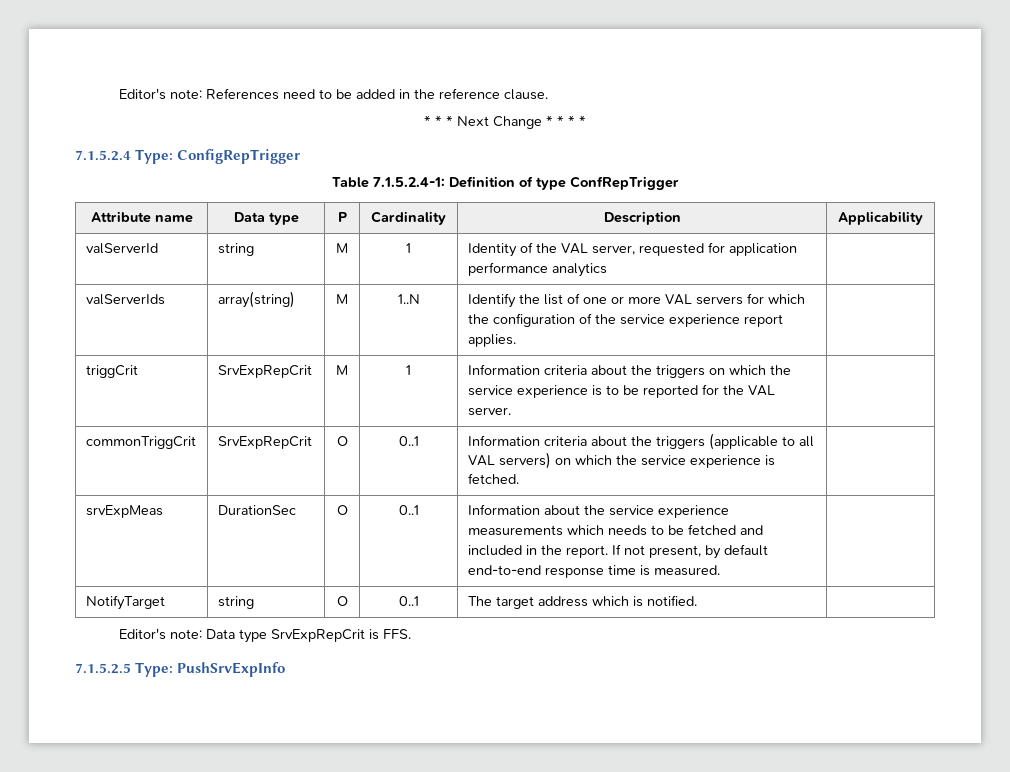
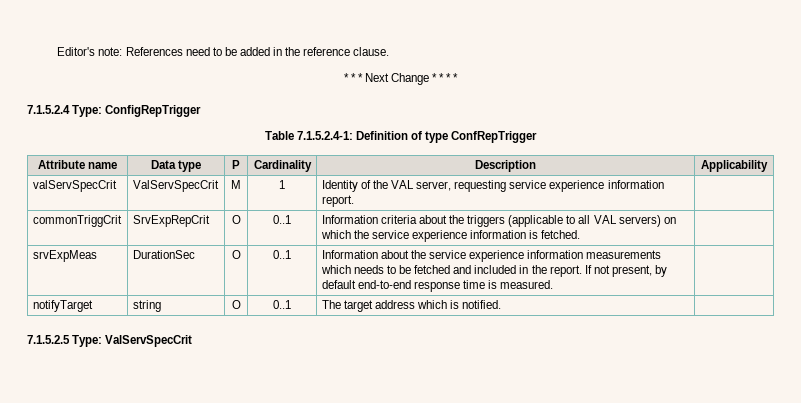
- valServerId | string | M | 1 | Identity of the VAL server, requested for application performance analytics |
- valServerIds | array(string) | M | 1..N | Identify the list of one or more VAL servers for which the configuration of the service experience report applies. |
- triggCrit | SrvExpRepCrit | M | 1 | Information criteria about the triggers on which the service experience is to be reported for the VAL server. |
+ valServSpecCrit | ValServSpecCrit | M | 1 | Identity of the VAL server, requesting service experience information report. |
- commonTriggCrit | SrvExpRepCrit | O | 0..1 | Information criteria about the triggers (applicable to all VAL servers) on which the service experience is fetched. |
+ commonTriggCrit | SrvExpRepCrit | O | 0..1 | Information criteria about the triggers (applicable to all VAL servers) on which the service experience information is fetched. |
- srvExpMeas | DurationSec | O | 0..1 | Information about the service experience measurements which needs to be fetched and included in the report. If not present, by default end-to-end response time is measured. |
+ srvExpMeas | DurationSec | O | 0..1 | Information about the service experience information measurements which needs to be fetched and included in the report. If not present, by default end-to-end response time is measured. |
- NotifyTarget | string | O | 0..1 | The target address which is notified. |
+ notifyTarget | string | O | 0..1 | The target address which is notified. |
- Editor's note: Data type SrvExpRepCrit is FFS.
- 7.1.5.2.5 Type: PushSrvExpInfo
+ 7.1.5.2.5 Type: ValServSpecCrit

